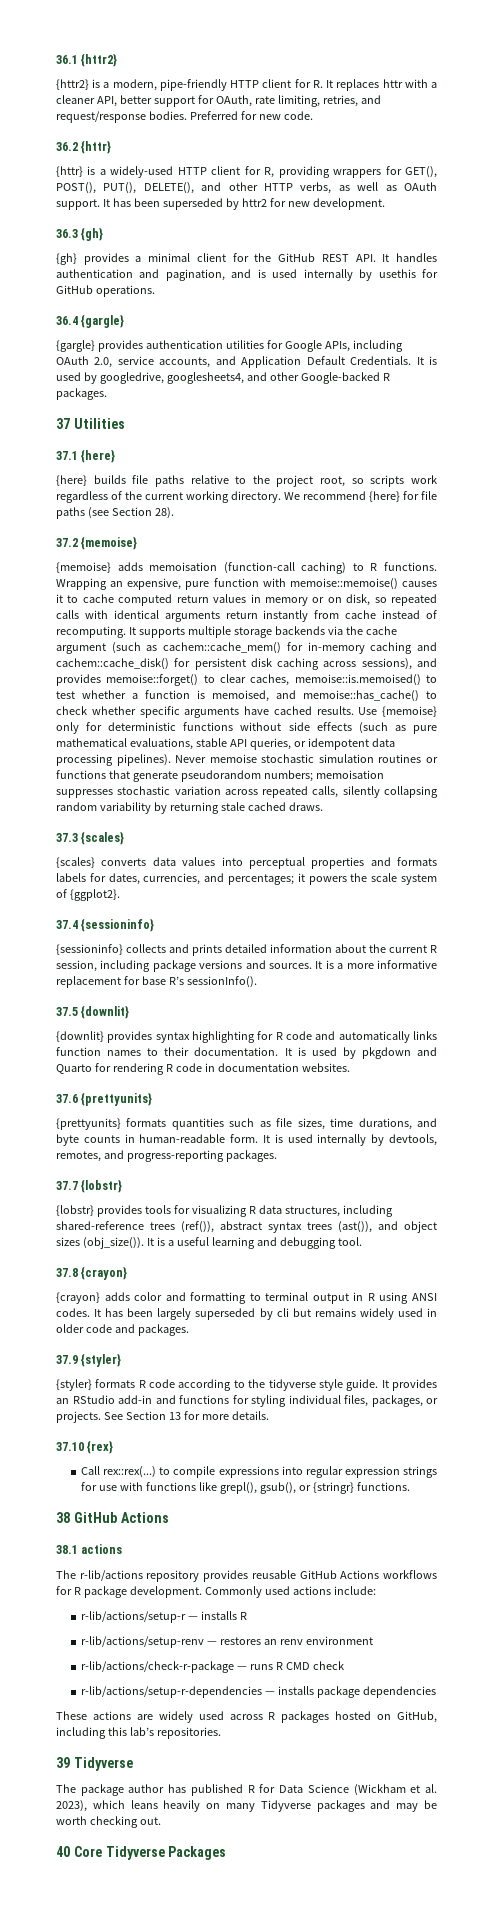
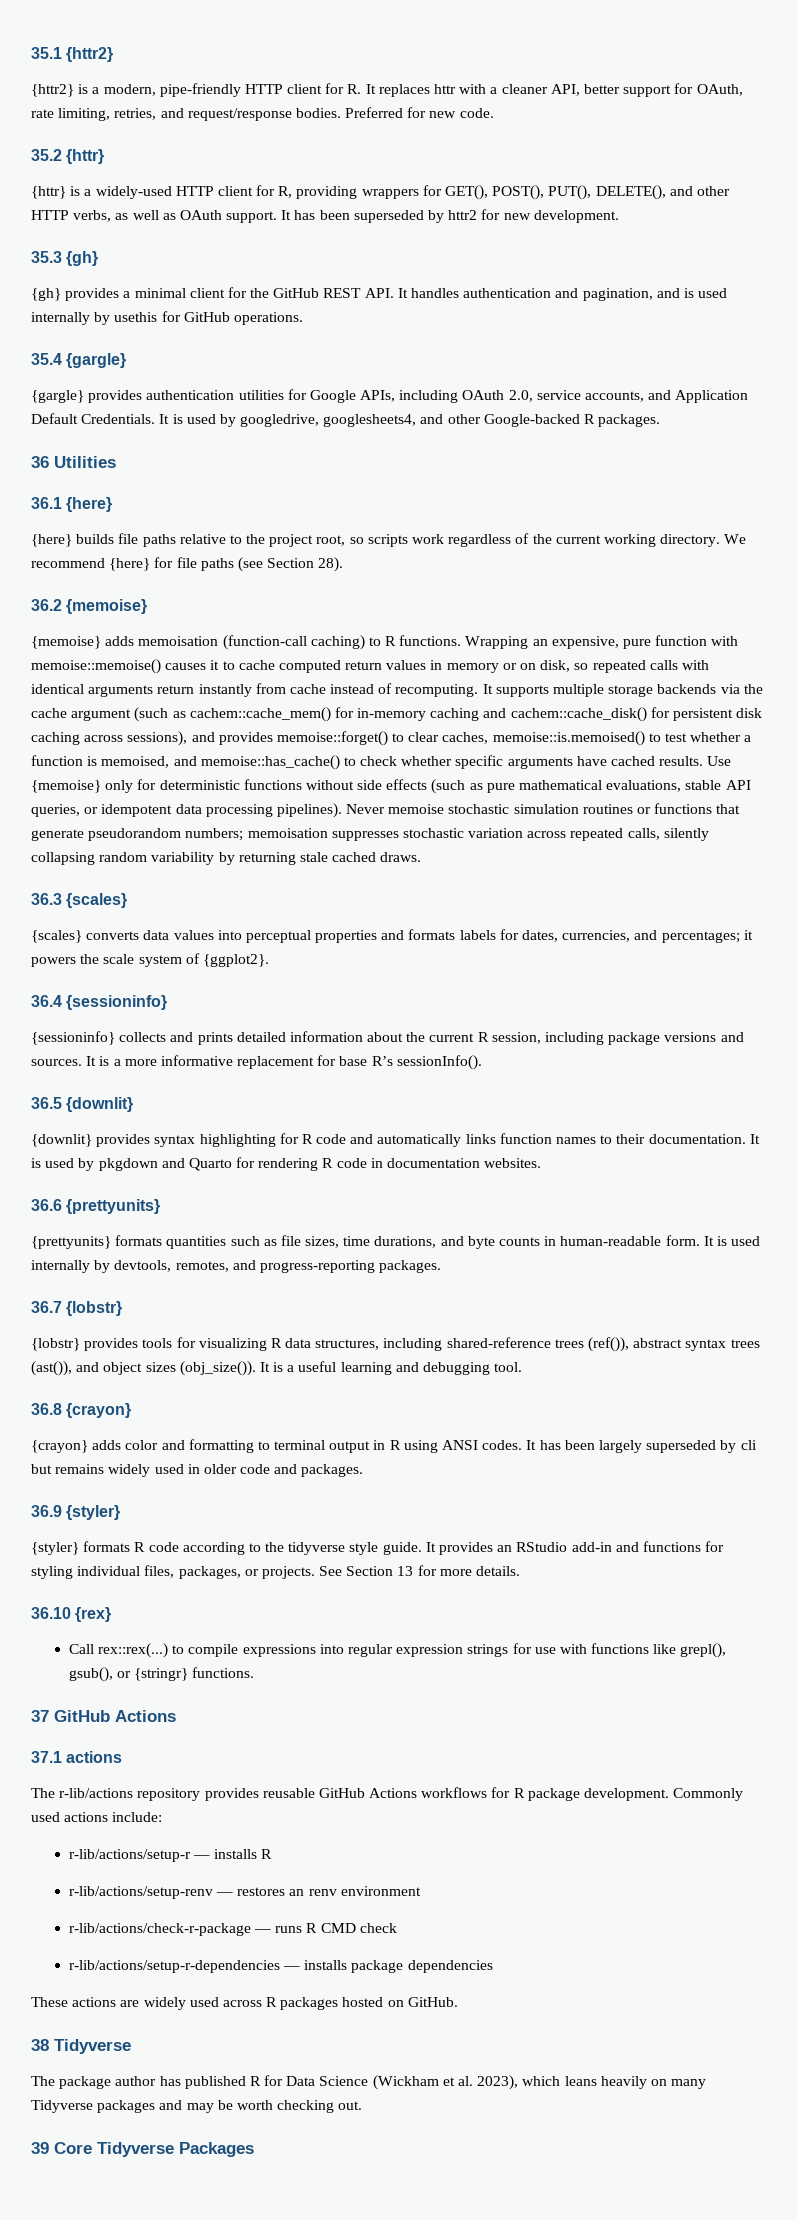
- 36.1 {httr2}
+ 35.1 {httr2}
- 36.2 {httr}
+ 35.2 {httr}
- 36.3 {gh}
+ 35.3 {gh}
- 36.4 {gargle}
+ 35.4 {gargle}
- 37 Utilities
+ 36 Utilities
- 37.1 {here}
+ 36.1 {here}
- 37.2 {memoise}
+ 36.2 {memoise}
- 37.3 {scales}
+ 36.3 {scales}
- 37.4 {sessioninfo}
+ 36.4 {sessioninfo}
- 37.5 {downlit}
+ 36.5 {downlit}
- 37.6 {prettyunits}
+ 36.6 {prettyunits}
- 37.7 {lobstr}
+ 36.7 {lobstr}
- 37.8 {crayon}
+ 36.8 {crayon}
- 37.9 {styler}
+ 36.9 {styler}
- 37.10 {rex}
+ 36.10 {rex}
- 38 GitHub Actions
+ 37 GitHub Actions
- 38.1 actions
+ 37.1 actions
- These actions are widely used across R packages hosted on GitHub, including this lab’s repositories.
- 39 Tidyverse
+ These actions are widely used across R packages hosted on GitHub.
+ 38 Tidyverse
- 40 Core Tidyverse Packages
+ 39 Core Tidyverse Packages

